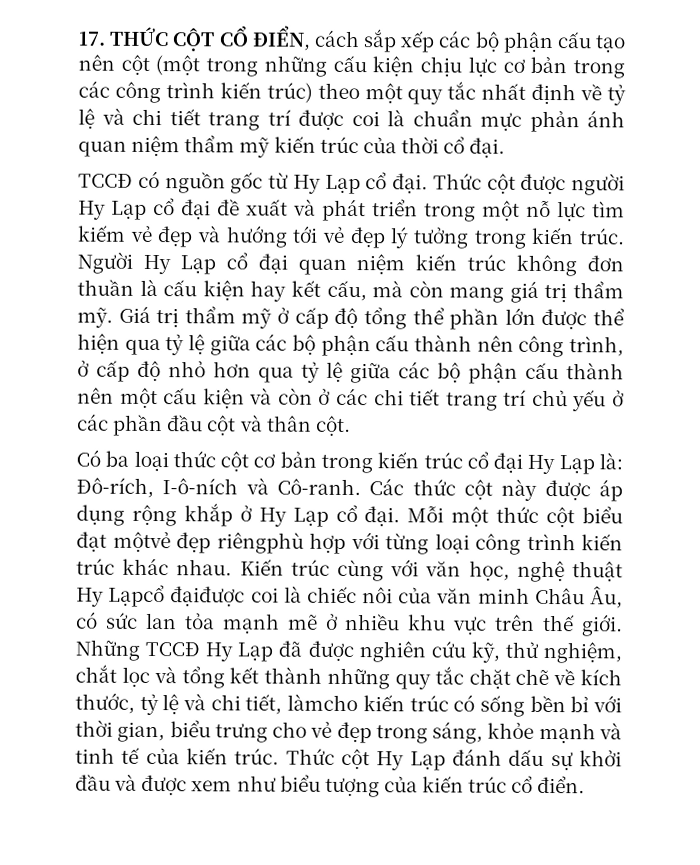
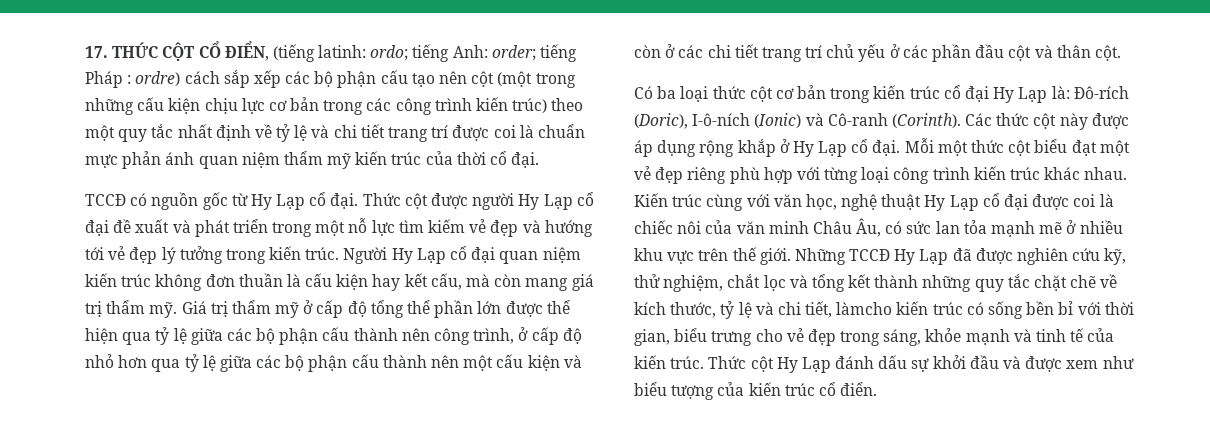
- 17. THỨC CỘT CỔ ĐIỂN, cách sắp xếp các bộ phận cấu tạo nên cột (một trong những cấu kiện chịu lực cơ bản trong các công trình kiến trúc) theo một quy tắc nhất định về tỷ lệ và chi tiết trang trí được coi là chuẩn mực phản ánh quan niệm thẩm mỹ kiến trúc của thời cổ đại.
+ 17. THỨC CỘT CỔ ĐIỂN, (tiếng latinh: ordo; tiếng Anh: order; tiếng Pháp : ordre) cách sắp xếp các bộ phận cấu tạo nên cột (một trong những cấu kiện chịu lực cơ bản trong các công trình kiến trúc) theo một quy tắc nhất định về tỷ lệ và chi tiết trang trí được coi là chuẩn mực phản ánh quan niệm thẩm mỹ kiến trúc của thời cổ đại.
- Có ba loại thức cột cơ bản trong kiến trúc cổ đại Hy Lạp là: Đô-rích, I-ô-ních và Cô-ranh.
+ Có ba loại thức cột cơ bản trong kiến trúc cổ đại Hy Lạp là: Đô-rích (Doric), I-ô-ních (Ionic) và Cô-ranh (Corinth).
- Mỗi một thức cột biểu đạt mộtvẻ đẹp riêngphù hợp với từng loại công trình kiến trúc khác nhau.
+ Mỗi một thức cột biểu đạt một vẻ đẹp riêng phù hợp với từng loại công trình kiến trúc khác nhau.
- Kiến trúc cùng với văn học, nghệ thuật Hy Lạpcổ đạiđược coi là chiếc nôi của văn minh Châu Âu, có sức lan tỏa mạnh mẽ ở nhiều khu vực trên thế giới.
+ Kiến trúc cùng với văn học, nghệ thuật Hy Lạp cổ đại được coi là chiếc nôi của văn minh Châu Âu, có sức lan tỏa mạnh mẽ ở nhiều khu vực trên thế giới.

